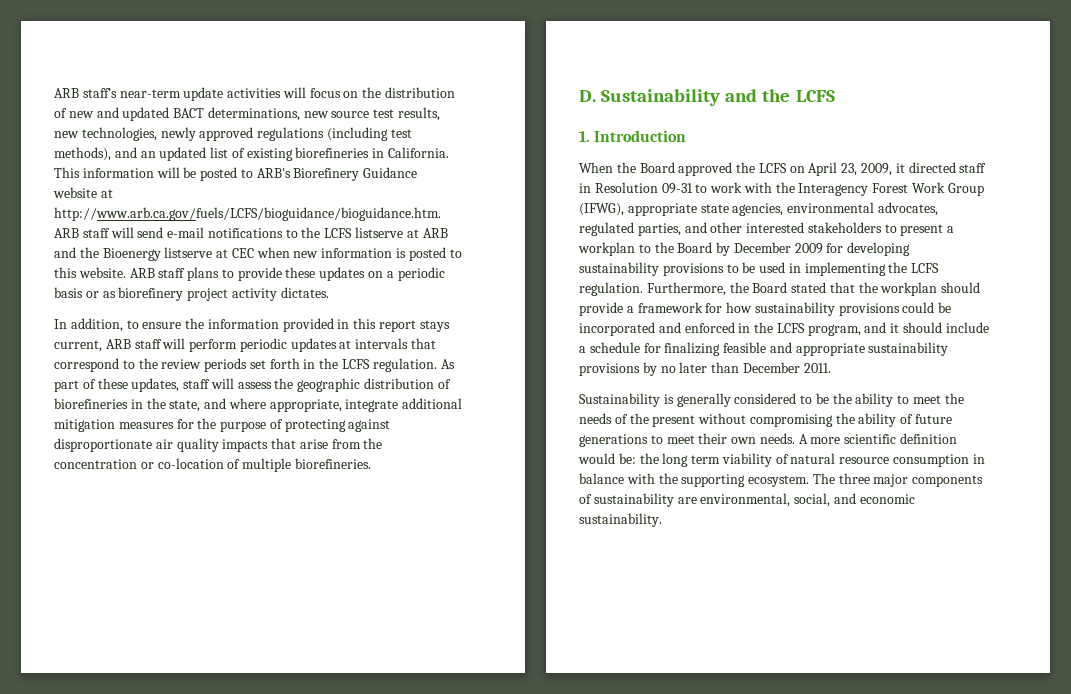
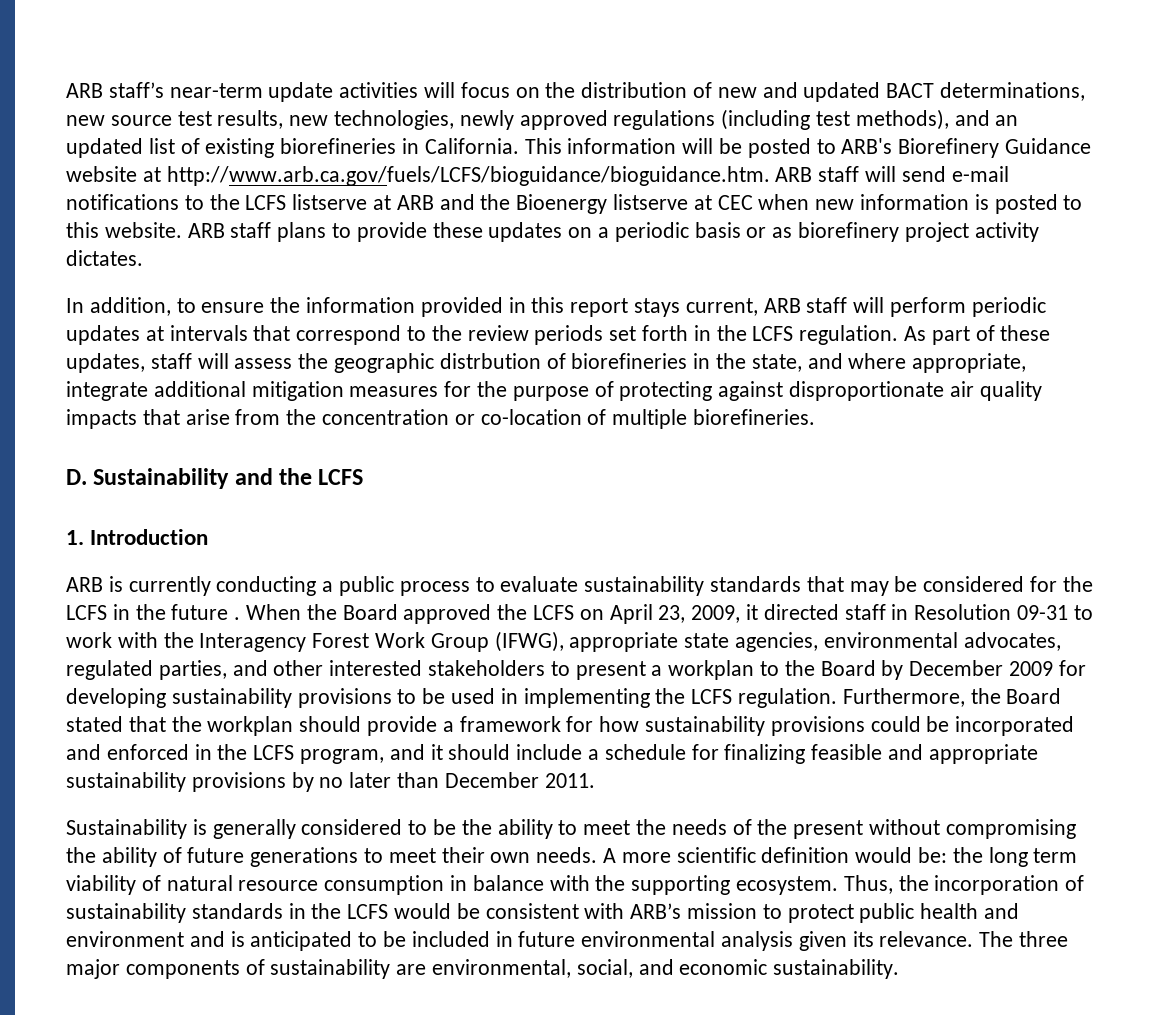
- As part of these updates, staff will assess the geographic distribution of biorefineries in the state, and where appropriate, integrate additional mitigation measures for the purpose of protecting against disproportionate air quality impacts that arise from the concentration or co-location of multiple biorefineries.
+ As part of these updates, staff will assess the geographic distrbution of biorefineries in the state, and where appropriate, integrate additional mitigation measures for the purpose of protecting against disproportionate air quality impacts that arise from the concentration or co-location of multiple biorefineries.
+ ARB is currently conducting a public process to evaluate sustainability standards that may be considered for the LCFS in the future .
+ Thus, the incorporation of sustainability standards in the LCFS would be consistent with ARB’s mission to protect public health and environment and is anticipated to be included in future environmental analysis given its relevance.

